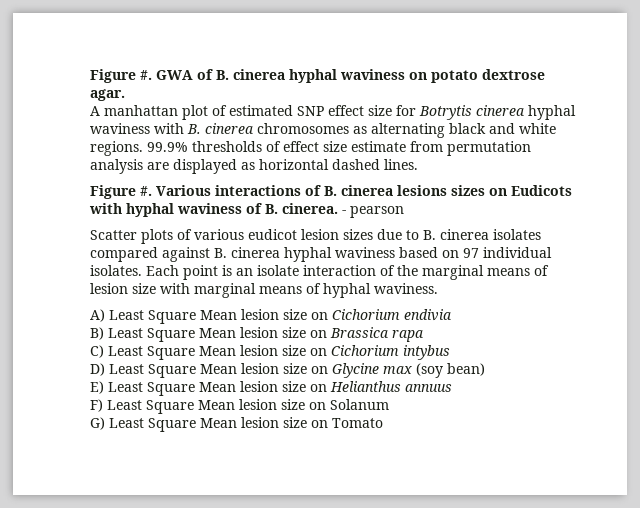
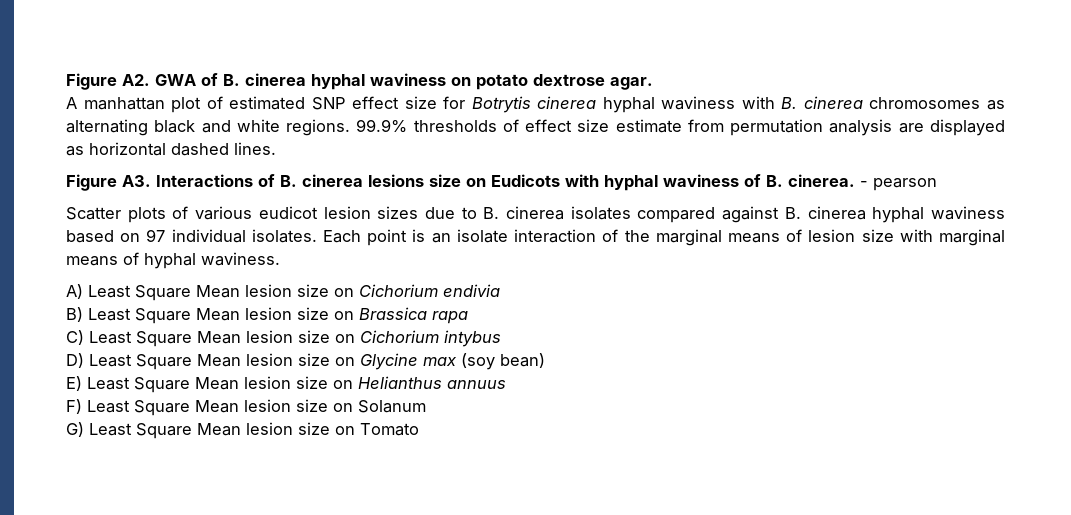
- Figure #. GWA of B. cinerea hyphal waviness on potato dextrose agar.
+ Figure A2. GWA of B. cinerea hyphal waviness on potato dextrose agar.
- Figure #. Various interactions of B. cinerea lesions sizes on Eudicots with hyphal waviness of B. cinerea.
+ Figure A3. Interactions of B. cinerea lesions size on Eudicots with hyphal waviness of B. cinerea.

